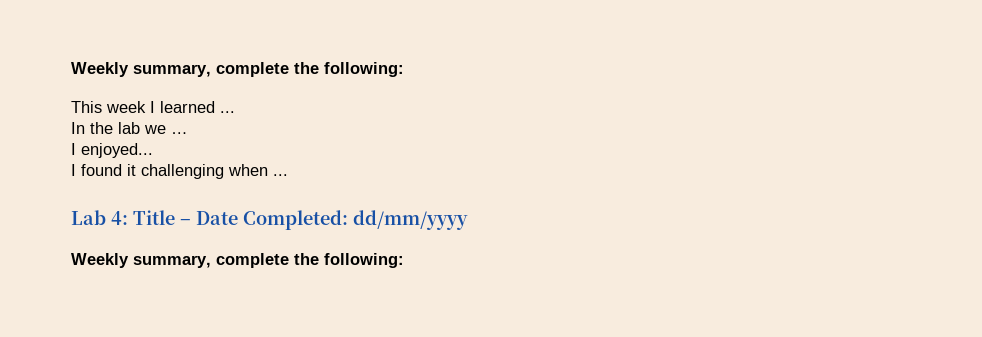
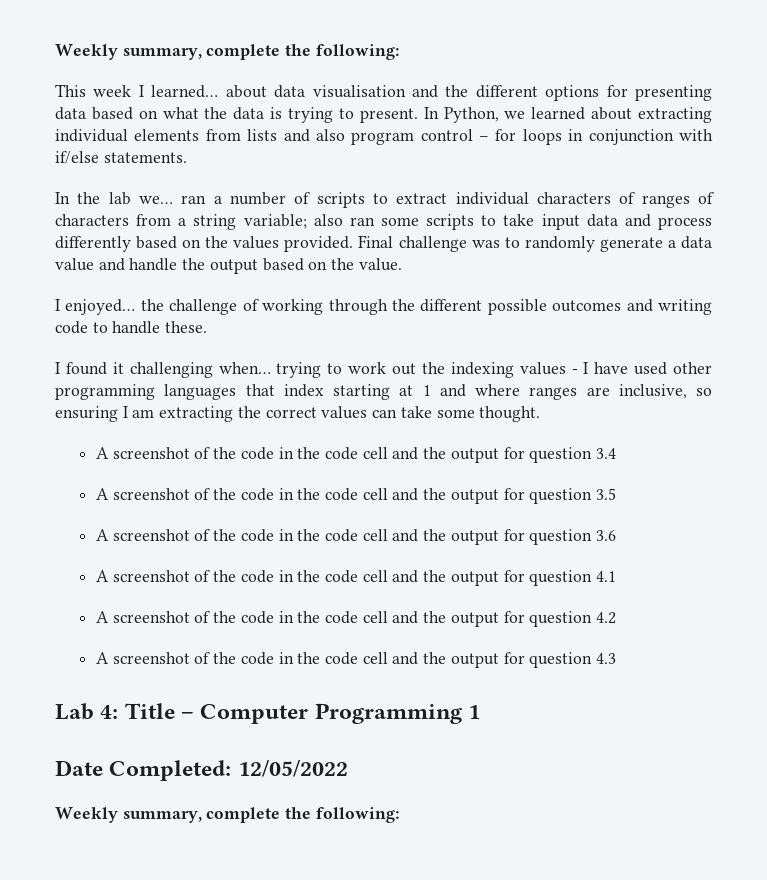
- This week I learned ...
- In the lab we …
- I enjoyed...
- I found it challenging when ...
+ This week I learned… about data visualisation and the different options for presenting data based on what the data is trying to present. In Python, we learned about extracting individual elements from lists and also program control – for loops in conjunction with if/else statements.
+ In the lab we… ran a number of scripts to extract individual characters of ranges of characters from a string variable; also ran some scripts to take input data and process differently based on the values provided. Final challenge was to randomly generate a data value and handle the output based on the value.
+ I enjoyed… the challenge of working through the different possible outcomes and writing code to handle these.
+ I found it challenging when… trying to work out the indexing values - I have used other programming languages that index starting at 1 and where ranges are inclusive, so ensuring I am extracting the correct values can take some thought.
+ A screenshot of the code in the code cell and the output for question 3.4
+ A screenshot of the code in the code cell and the output for question 3.5
+ A screenshot of the code in the code cell and the output for question 3.6
+ A screenshot of the code in the code cell and the output for question 4.1
+ A screenshot of the code in the code cell and the output for question 4.2
+ A screenshot of the code in the code cell and the output for question 4.3
- Lab 4: Title – Date Completed: dd/mm/yyyy
+ Lab 4: Title – Computer Programming 1
+ Date Completed: 12/05/2022

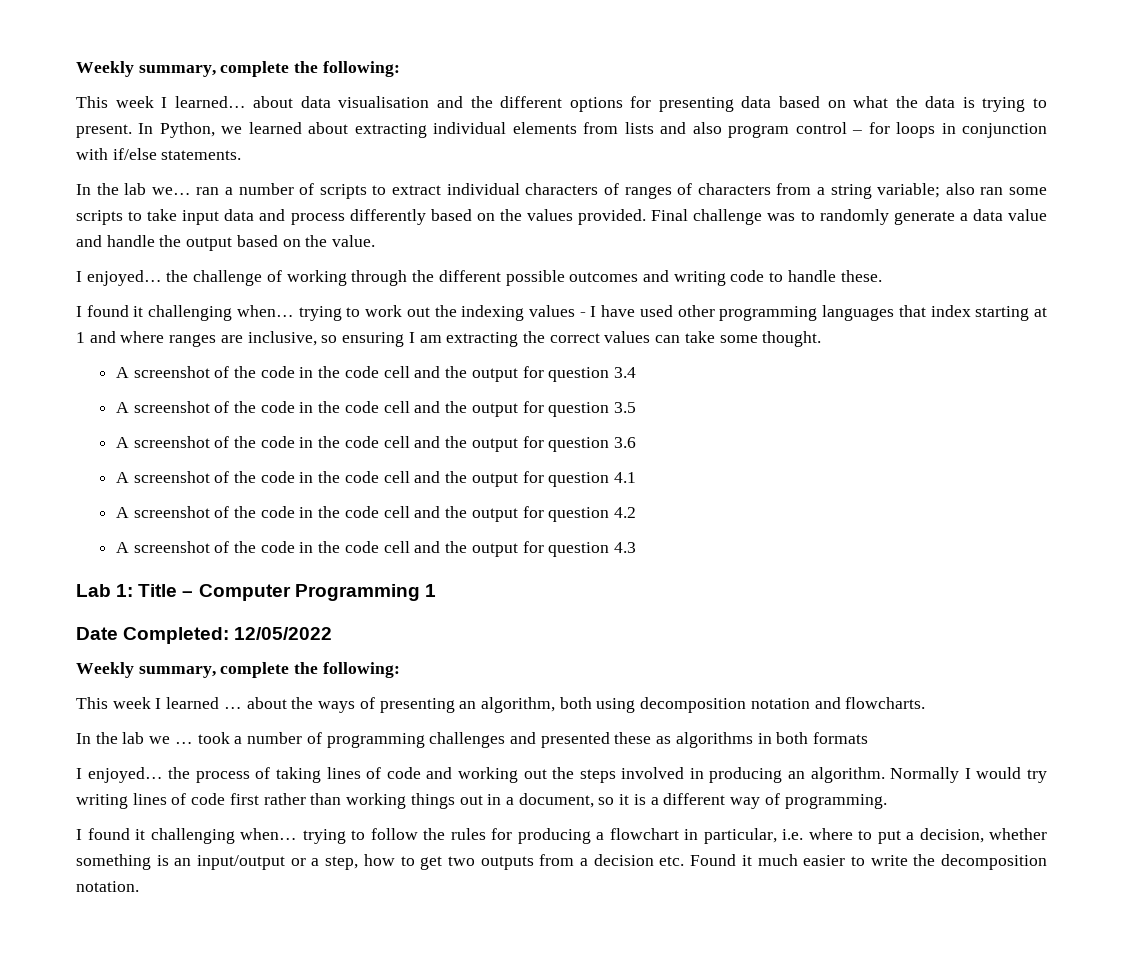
- Lab 4: Title – Computer Programming 1
+ Lab 1: Title – Computer Programming 1
+ This week I learned … about the ways of presenting an algorithm, both using decomposition notation and flowcharts.
+ In the lab we … took a number of programming challenges and presented these as algorithms in both formats
+ I enjoyed… the process of taking lines of code and working out the steps involved in producing an algorithm. Normally I would try writing lines of code first rather than working things out in a document, so it is a different way of programming.
+ I found it challenging when… trying to follow the rules for producing a flowchart in particular, i.e. where to put a decision, whether something is an input/output or a step, how to get two outputs from a decision etc. Found it much easier to write the decomposition notation.

